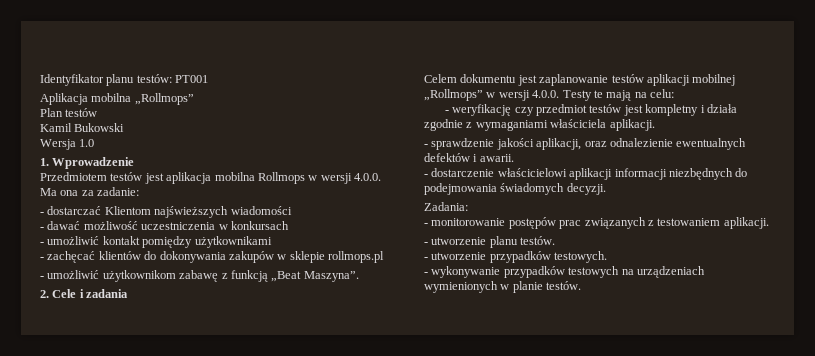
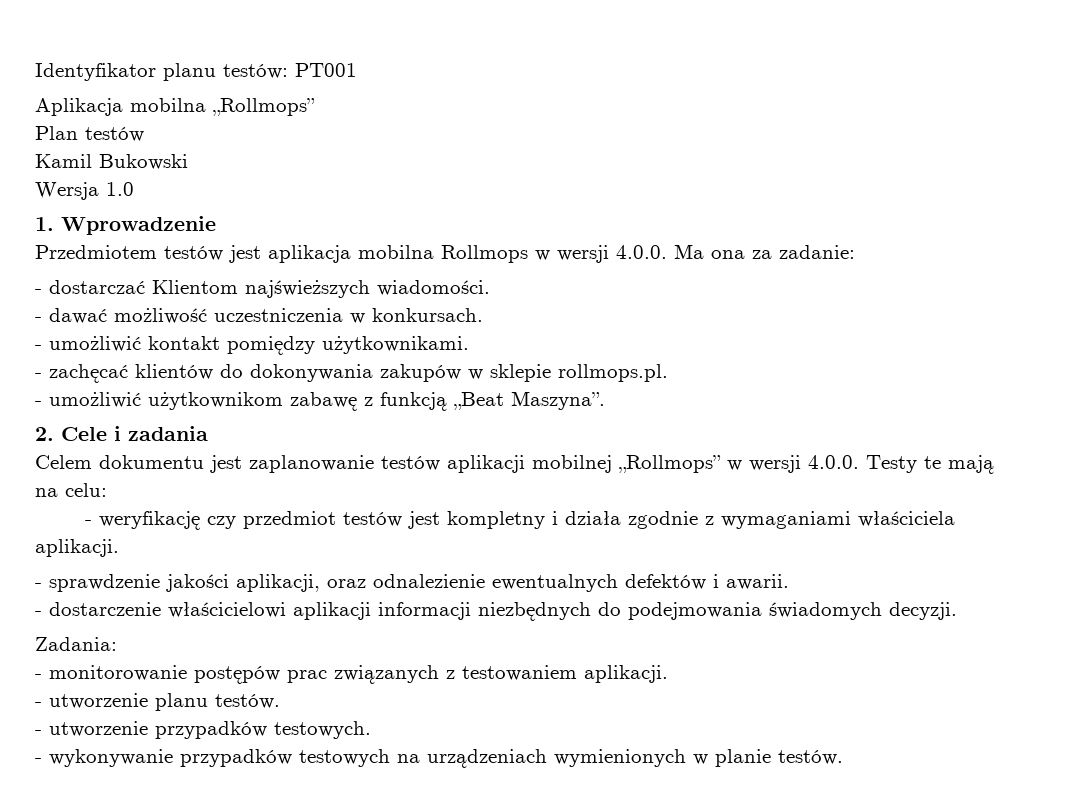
- - dostarczać Klientom najświeższych wiadomości
+ - dostarczać Klientom najświeższych wiadomości.
- - dawać możliwość uczestniczenia w konkursach
+ - dawać możliwość uczestniczenia w konkursach.
- - umożliwić kontakt pomiędzy użytkownikami
+ - umożliwić kontakt pomiędzy użytkownikami.
- - zachęcać klientów do dokonywania zakupów w sklepie rollmops.pl
+ - zachęcać klientów do dokonywania zakupów w sklepie rollmops.pl.

